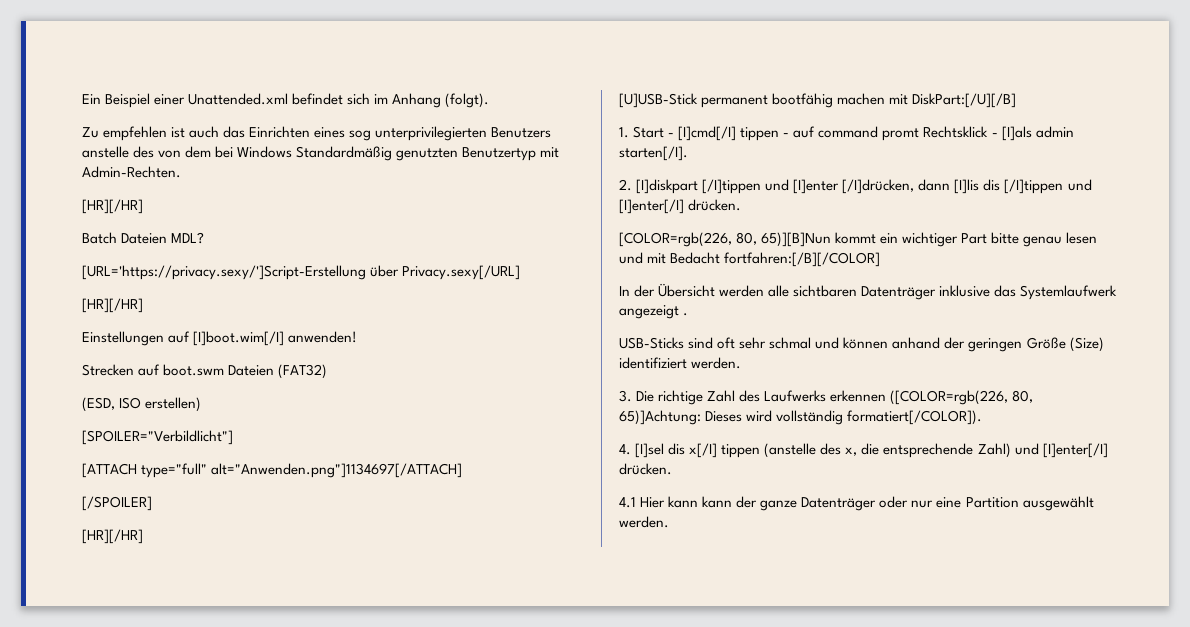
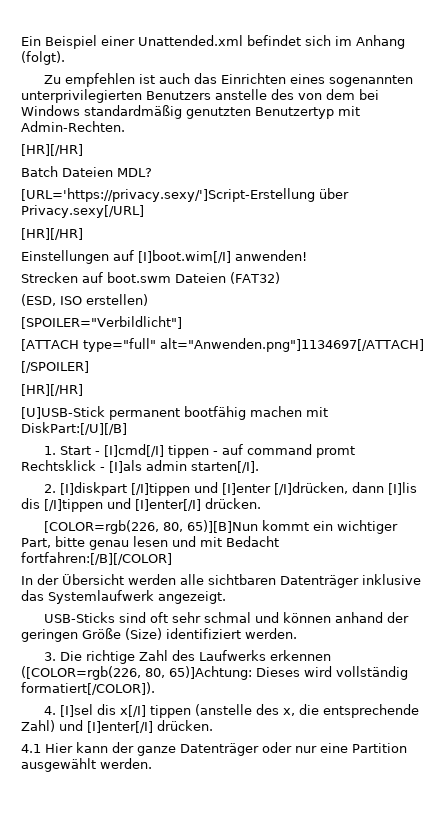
- Zu empfehlen ist auch das Einrichten eines sog unterprivilegierten Benutzers anstelle des von dem bei Windows Standardmäßig genutzten Benutzertyp mit Admin-Rechten.
+ Zu empfehlen ist auch das Einrichten eines sogenannten unterprivilegierten Benutzers anstelle des von dem bei Windows standardmäßig genutzten Benutzertyp mit Admin-Rechten.
- [COLOR=rgb(226, 80, 65)][B]Nun kommt ein wichtiger Part bitte genau lesen und mit Bedacht fortfahren:[/B][/COLOR]
+ [COLOR=rgb(226, 80, 65)][B]Nun kommt ein wichtiger Part, bitte genau lesen und mit Bedacht fortfahren:[/B][/COLOR]
- In der Übersicht werden alle sichtbaren Datenträger inklusive das Systemlaufwerk angezeigt .
+ In der Übersicht werden alle sichtbaren Datenträger inklusive das Systemlaufwerk angezeigt.
- 4.1 Hier kann kann der ganze Datenträger oder nur eine Partition ausgewählt werden.
+ 4.1 Hier kann der ganze Datenträger oder nur eine Partition ausgewählt werden.

